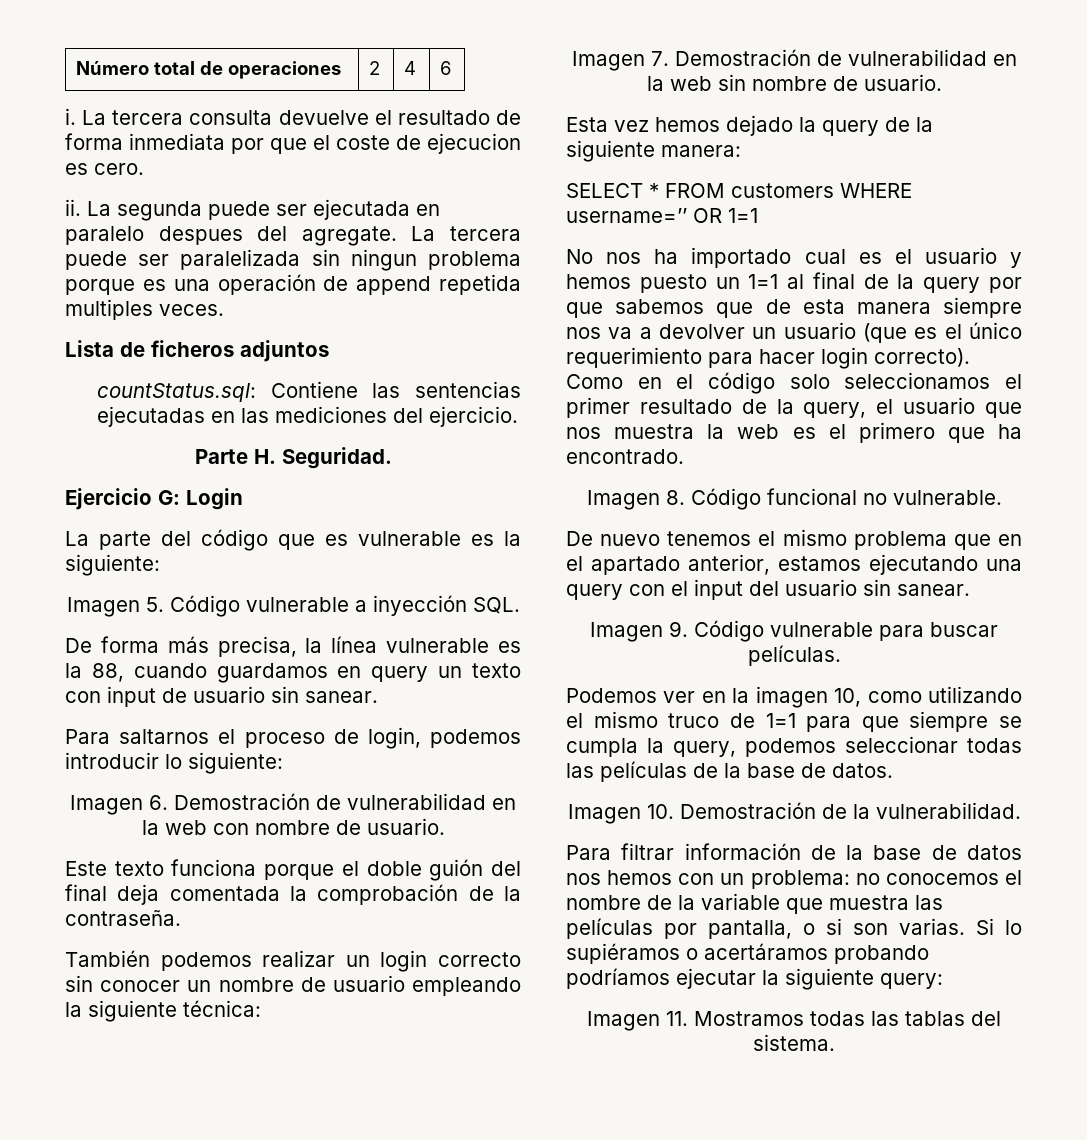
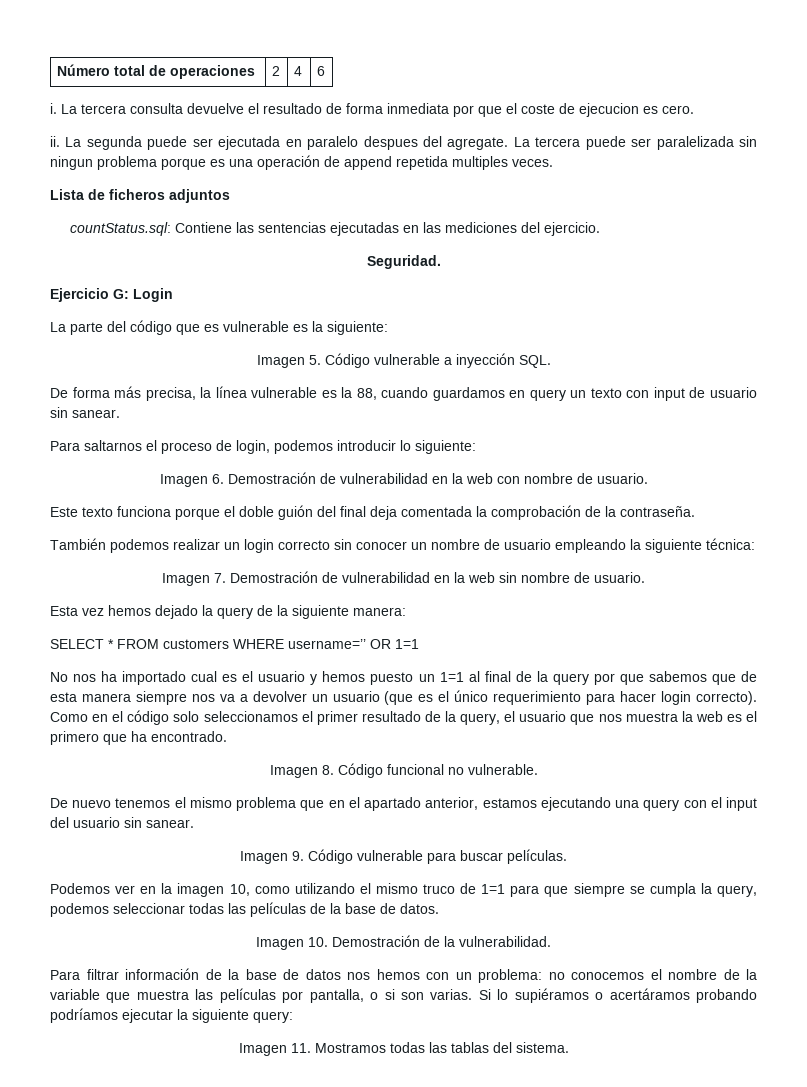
- Parte H. Seguridad.
+ Seguridad.

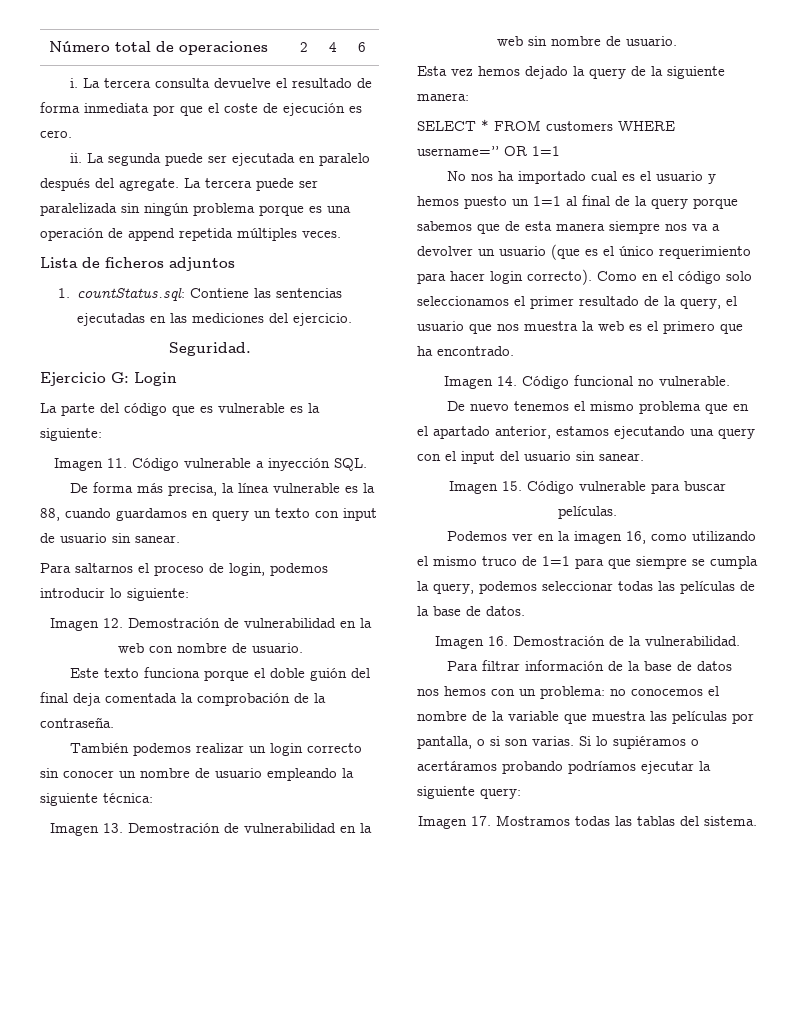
- La tercera consulta devuelve el resultado de forma inmediata por que el coste de ejecucion es cero.
+ La tercera consulta devuelve el resultado de forma inmediata por que el coste de ejecución es cero.
- La segunda puede ser ejecutada en paralelo despues del agregate.
+ La segunda puede ser ejecutada en paralelo después del agregate.
- La tercera puede ser paralelizada sin ningun problema porque es una operación de append repetida multiples veces.
+ La tercera puede ser paralelizada sin ningún problema porque es una operación de append repetida múltiples veces.
- countStatus.sql: Contiene las sentencias ejecutadas en las mediciones del ejercicio.
+ 1. countStatus.sql: Contiene las sentencias ejecutadas en las mediciones del ejercicio.
- Imagen 5. Código vulnerable a inyección SQL.
+ Imagen 11. Código vulnerable a inyección SQL.
- Imagen 6. Demostración de vulnerabilidad en la web con nombre de usuario.
+ Imagen 12. Demostración de vulnerabilidad en la web con nombre de usuario.
- Imagen 7. Demostración de vulnerabilidad en la web sin nombre de usuario.
+ Imagen 13. Demostración de vulnerabilidad en la web sin nombre de usuario.
- No nos ha importado cual es el usuario y hemos puesto un 1=1 al final de la query por que sabemos que de esta manera siempre nos va a devolver un usuario (que es el único requerimiento para hacer login correcto).
+ No nos ha importado cual es el usuario y hemos puesto un 1=1 al final de la query porque sabemos que de esta manera siempre nos va a devolver un usuario (que es el único requerimiento para hacer login correcto).
- Imagen 8. Código funcional no vulnerable.
+ Imagen 14. Código funcional no vulnerable.
- Imagen 9. Código vulnerable para buscar películas.
+ Imagen 15. Código vulnerable para buscar películas.
- Podemos ver en la imagen 10, como utilizando el mismo truco de 1=1 para que siempre se cumpla la query, podemos seleccionar todas las películas de la base de datos.
+ Podemos ver en la imagen 16, como utilizando el mismo truco de 1=1 para que siempre se cumpla la query, podemos seleccionar todas las películas de la base de datos.
- Imagen 10. Demostración de la vulnerabilidad.
+ Imagen 16. Demostración de la vulnerabilidad.
- Imagen 11. Mostramos todas las tablas del sistema.
+ Imagen 17. Mostramos todas las tablas del sistema.

